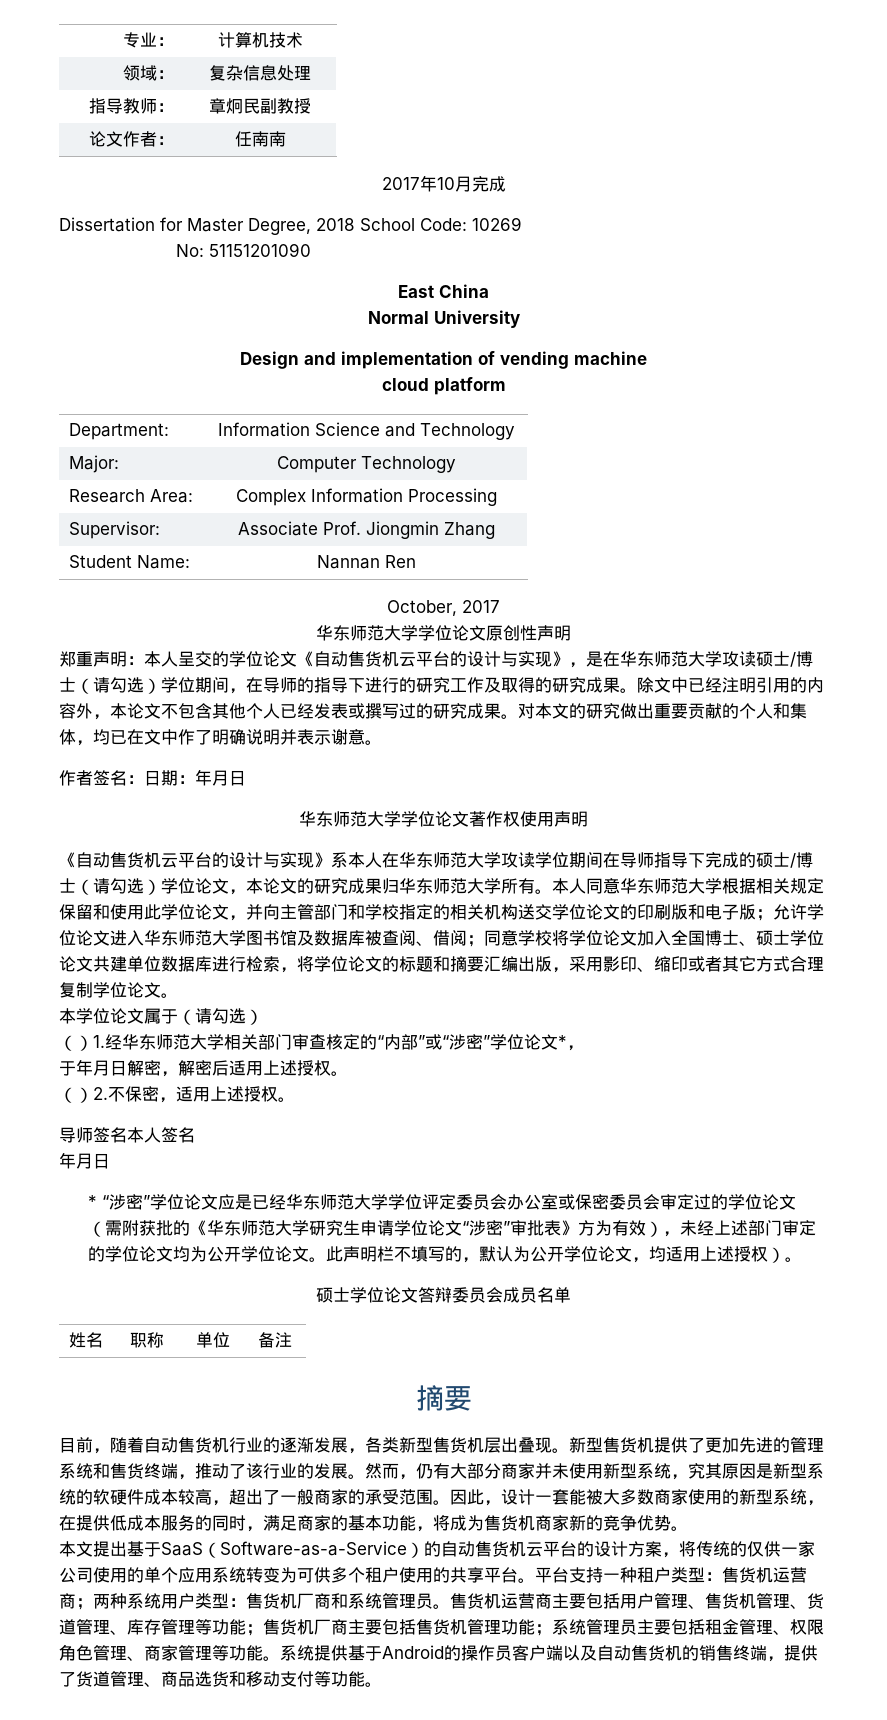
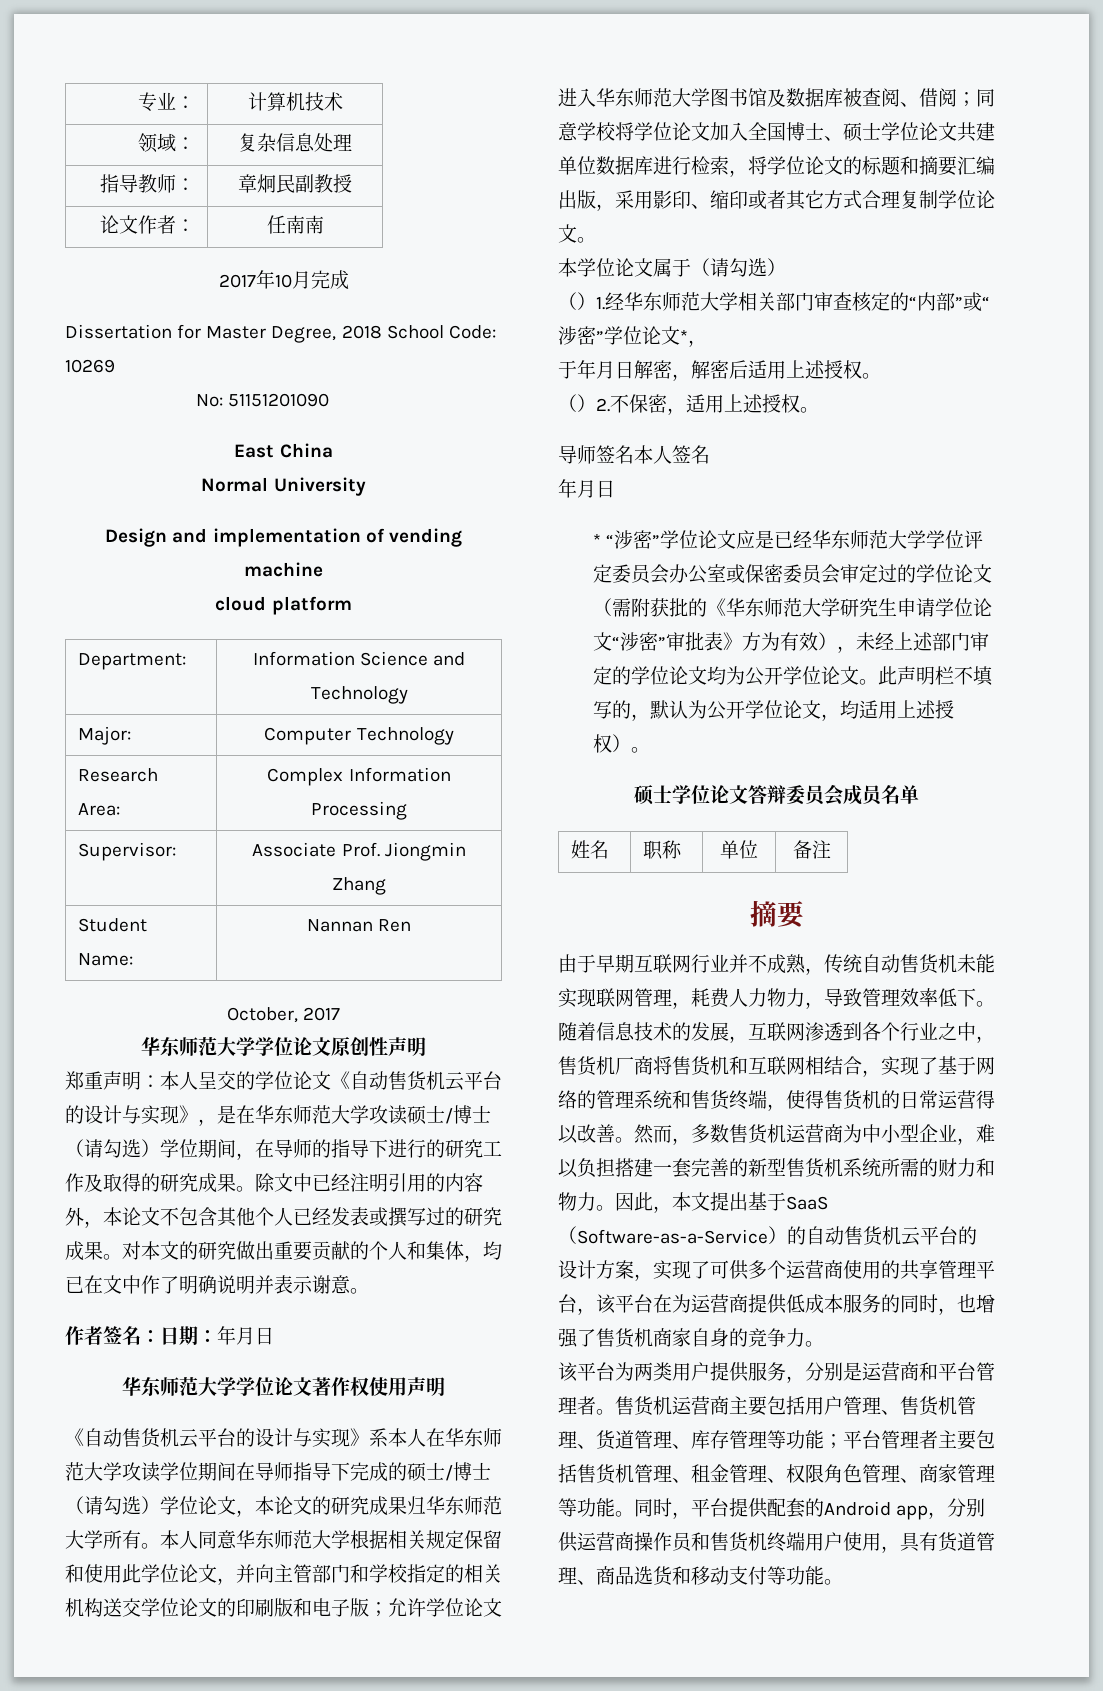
- 目前，随着自动售货机行业的逐渐发展，各类新型售货机层出叠现。新型售货机提供了更加先进的管理系统和售货终端，推动了该行业的发展。然而，仍有大部分商家并未使用新型系统，究其原因是新型系统的软硬件成本较高，超出了一般商家的承受范围。因此，设计一套能被大多数商家使用的新型系统，在提供低成本服务的同时，满足商家的基本功能，将成为售货机商家新的竞争优势。
- 本文提出基于SaaS（Software-as-a-Service）的自动售货机云平台的设计方案，将传统的仅供一家公司使用的单个应用系统转变为可供多个租户使用的共享平台。平台支持一种租户类型：售货机运营商；两种系统用户类型：售货机厂商和系统管理员。
+ 由于早期互联网行业并不成熟，传统自动售货机未能实现联网管理，耗费人力物力，导致管理效率低下。随着信息技术的发展，互联网渗透到各个行业之中，售货机厂商将售货机和互联网相结合，实现了基于网络的管理系统和售货终端，使得售货机的日常运营得以改善。然而，多数售货机运营商为中小型企业，难以负担搭建一套完善的新型售货机系统所需的财力和物力。因此，本文提出基于SaaS（Software-as-a-Service）的自动售货机云平台的设计方案，实现了可供多个运营商使用的共享管理平台，该平台在为运营商提供低成本服务的同时，也增强了售货机商家自身的竞争力。
+ 该平台为两类用户提供服务，分别是运营商和平台管理者。
- 售货机运营商主要包括用户管理、售货机管理、货道管理、库存管理等功能；售货机厂商主要包括售货机管理功能；系统管理员主要包括租金管理、权限角色管理、商家管理等功能。
+ 售货机运营商主要包括用户管理、售货机管理、货道管理、库存管理等功能；平台管理者主要包括售货机管理、租金管理、权限角色管理、商家管理等功能。
- 系统提供基于Android的操作员客户端以及自动售货机的销售终端，提供了货道管理、商品选货和移动支付等功能。
+ 同时，平台提供配套的Android app，分别供运营商操作员和售货机终端用户使用，具有货道管理、商品选货和移动支付等功能。

